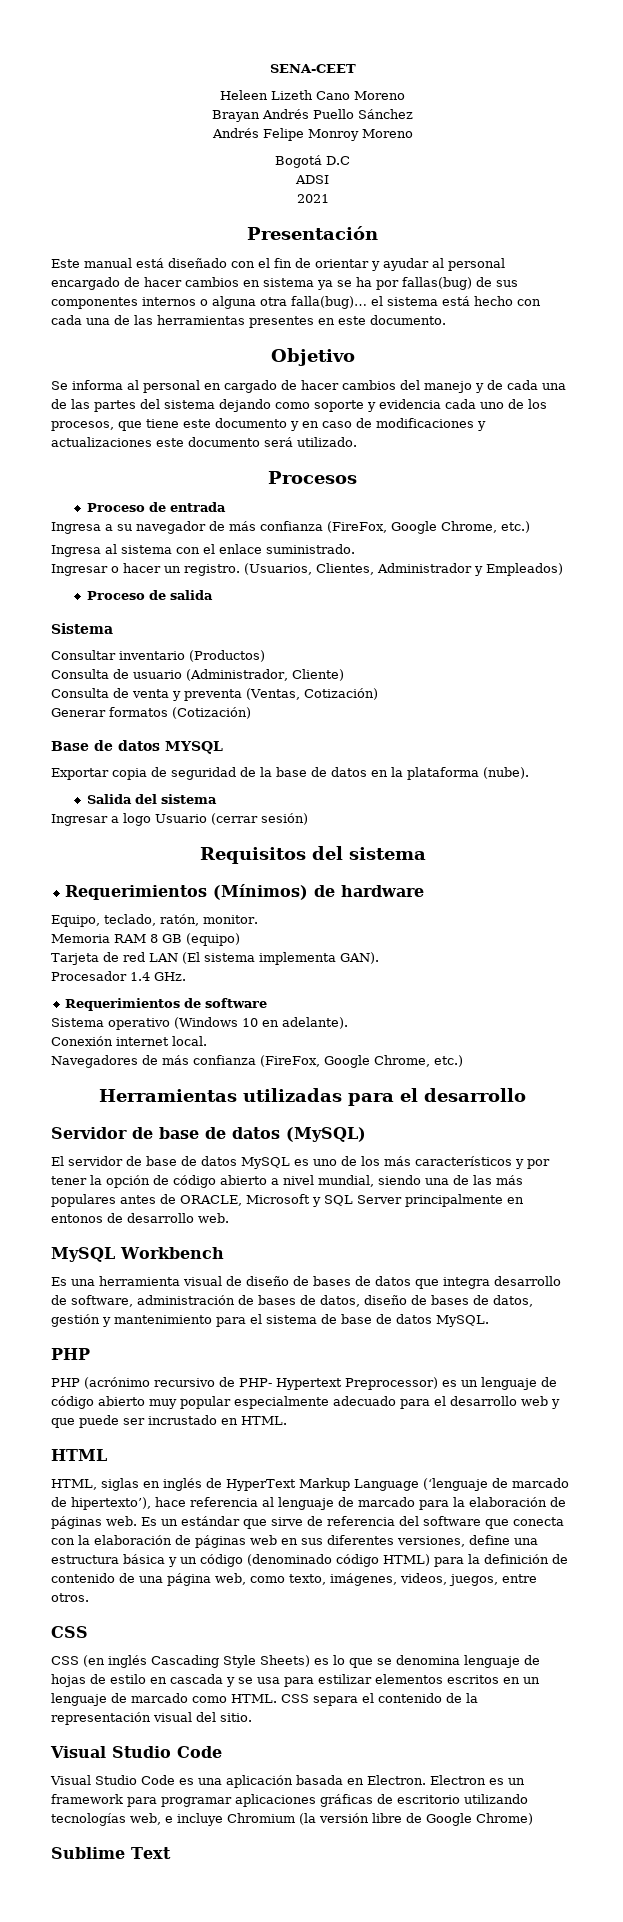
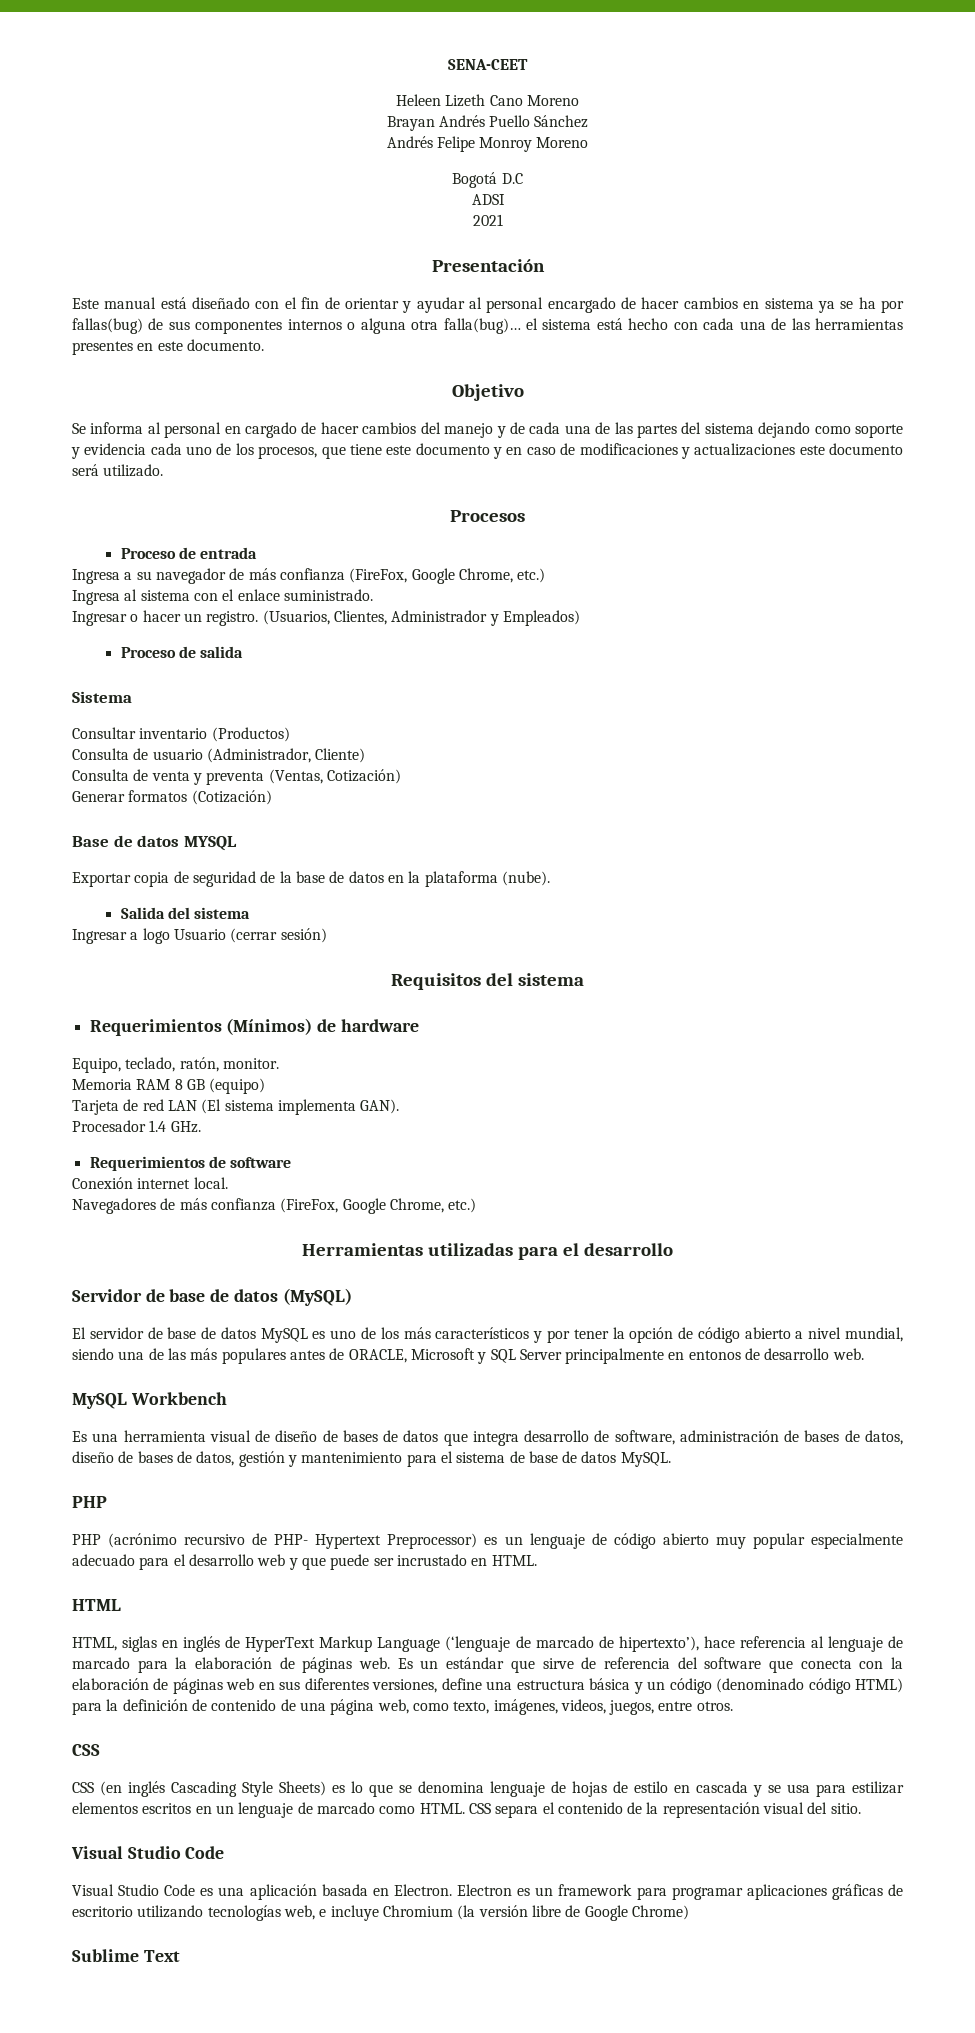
- Sistema operativo (Windows 10 en adelante).

